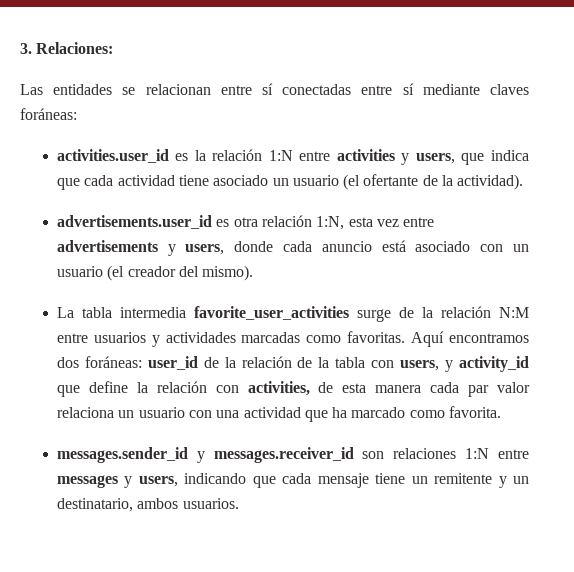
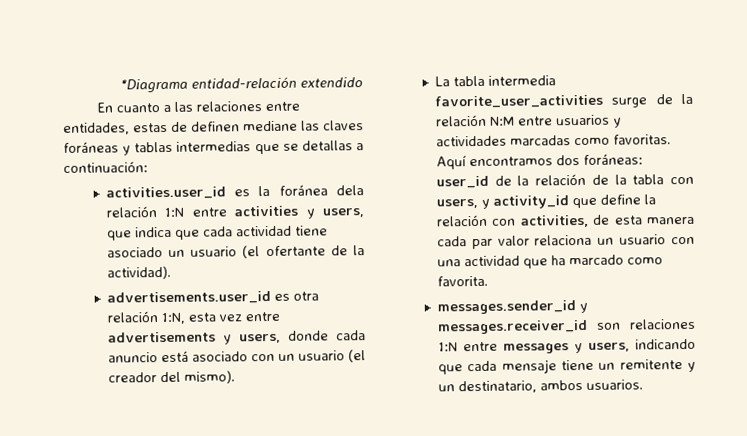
- 3. Relaciones:
- Las entidades se relacionan entre sí conectadas entre sí mediante claves foráneas:
+ *Diagrama entidad-relación extendido
+ En cuanto a las relaciones entre entidades, estas de definen mediane las claves foráneas y tablas intermedias que se detallas a continuación:
- activities.user_id es la relación 1:N entre activities y users, que indica que cada actividad tiene asociado un usuario (el ofertante de la actividad).
+ activities.user_id es la foránea dela relación 1:N entre activities y users, que indica que cada actividad tiene asociado un usuario (el ofertante de la actividad).

